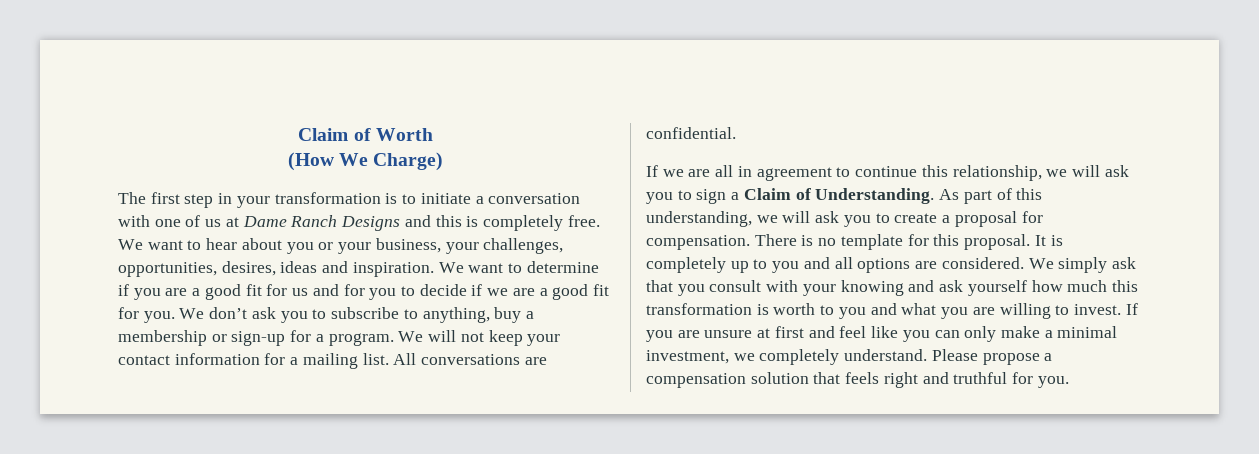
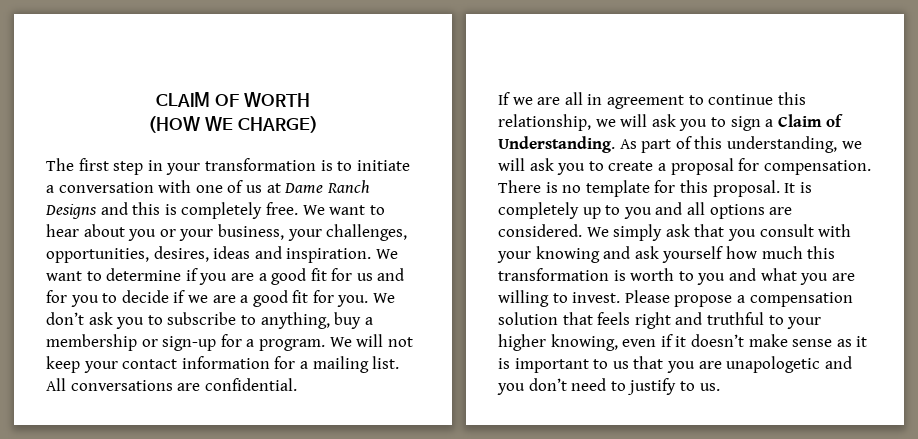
- Claim of Worth
- (How We Charge)
+ CLAIM OF WORTH
+ (HOW WE CHARGE)
- If you are unsure at first and feel like you can only make a minimal investment, we completely understand.
- Please propose a compensation solution that feels right and truthful for you.
+ Please propose a compensation solution that feels right and truthful to your higher knowing, even if it doesn’t make sense as it is important to us that you are unapologetic and you don’t need to justify to us.

